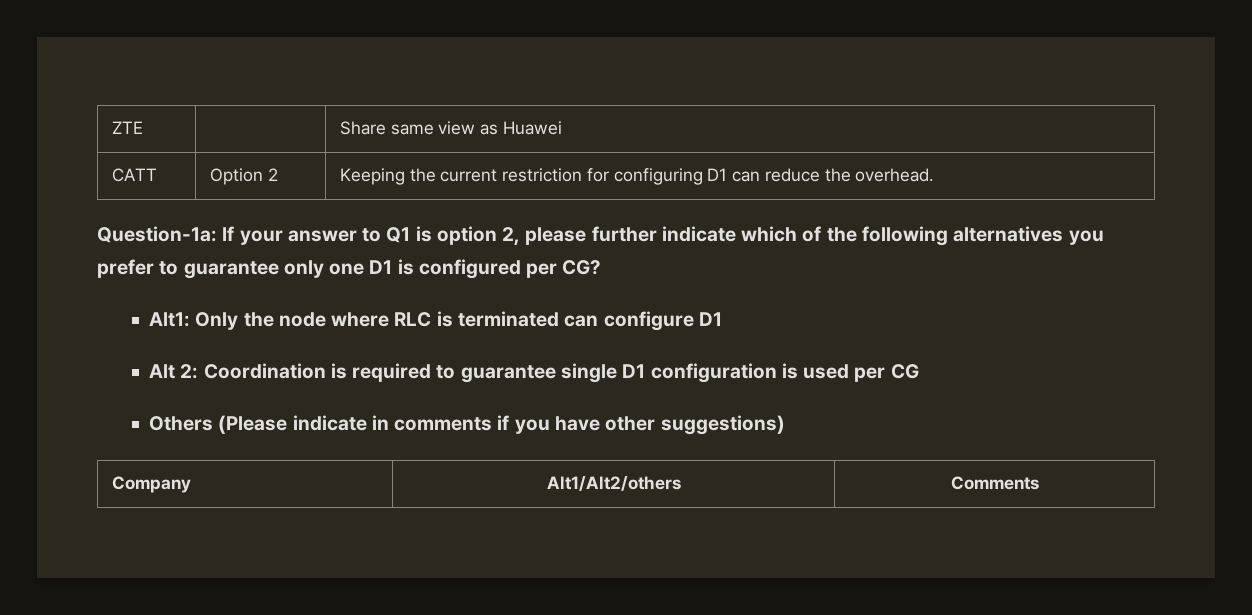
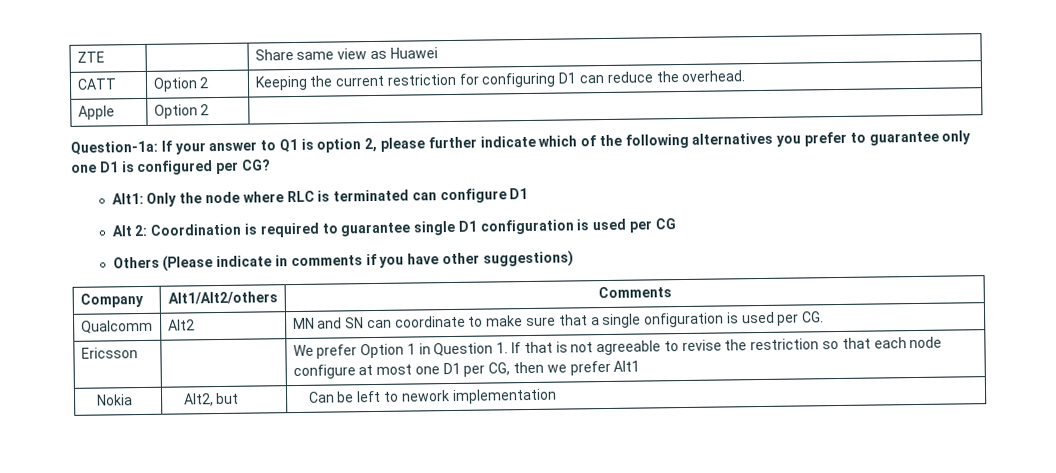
+ Apple | Option 2 |
+ Qualcomm | Alt2 | MN and SN can coordinate to make sure that a single onfiguration is used per CG.
+ Ericsson | | We prefer Option 1 in Question 1. If that is not agreeable to revise the restriction so that each node configure at most one D1 per CG, then we prefer Alt1
+ Nokia | Alt2, but | Can be left to nework implementation

